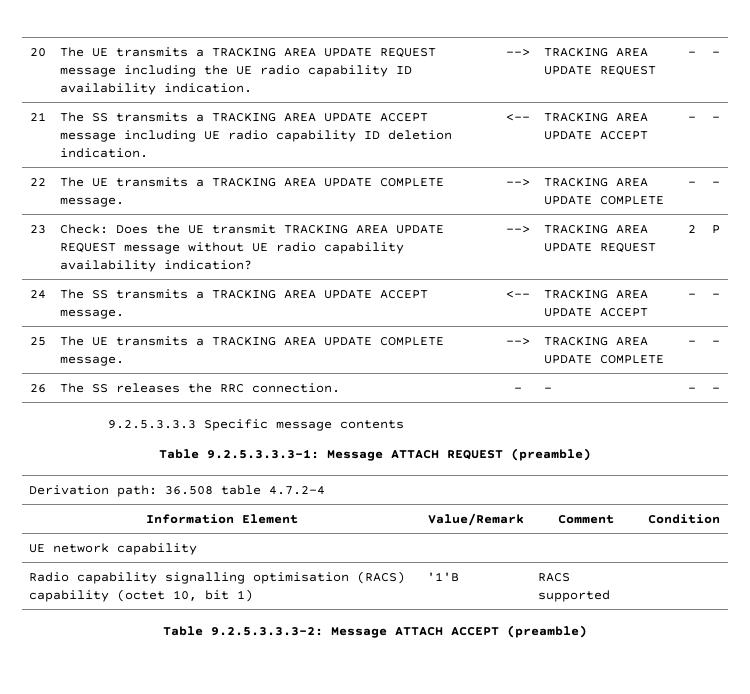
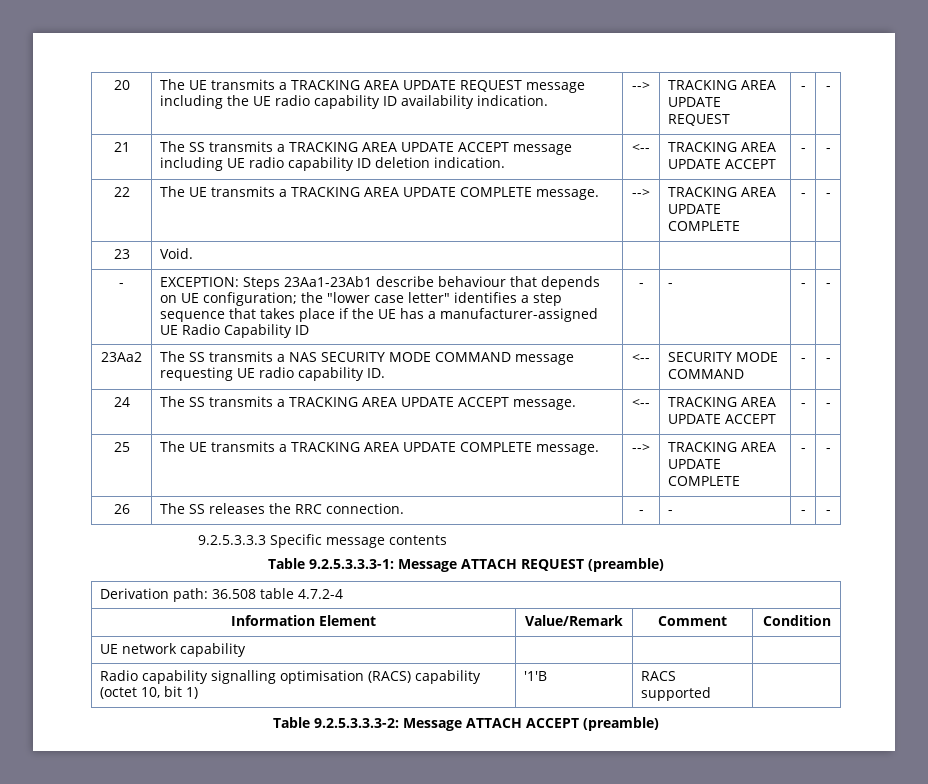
- 23 | Check: Does the UE transmit TRACKING AREA UPDATE REQUEST message without UE radio capability availability indication? | --> | TRACKING AREA UPDATE REQUEST | 2 | P
+ 23 | Void. | | | |
+ - | EXCEPTION: Steps 23Aa1-23Ab1 describe behaviour that depends on UE configuration; the "lower case letter" identifies a step sequence that takes place if the UE has a manufacturer-assigned UE Radio Capability ID | - | - | - | -
+ 23Aa2 | The SS transmits a NAS SECURITY MODE COMMAND message requesting UE radio capability ID. | <-- | SECURITY MODE COMMAND | - | -

